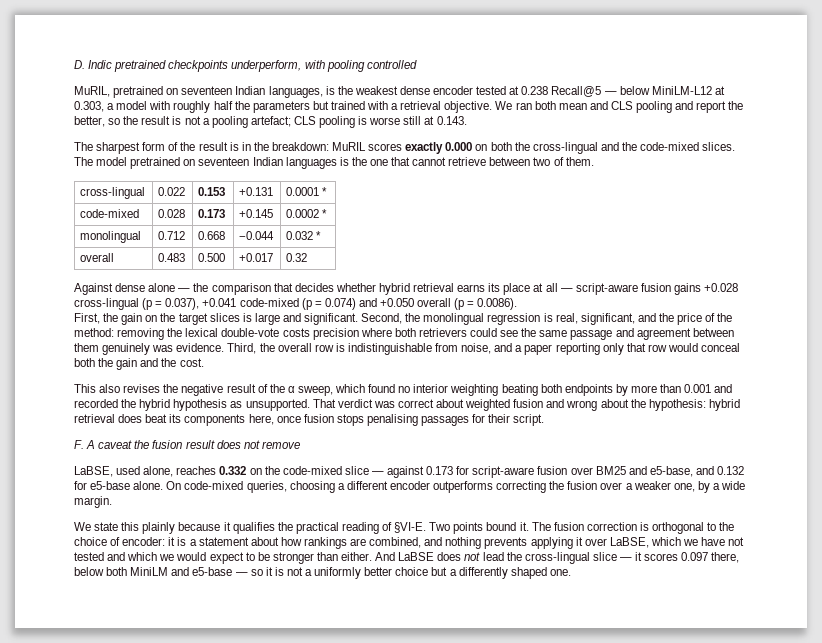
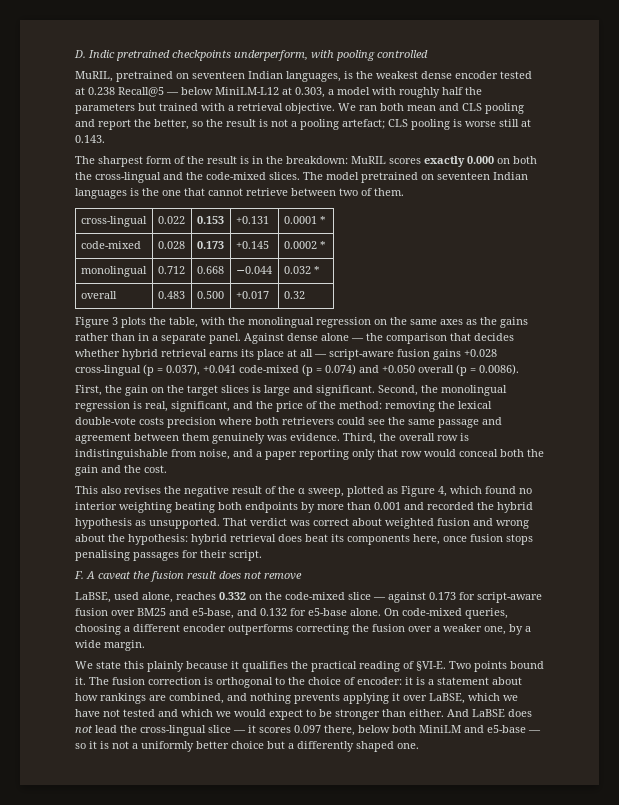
+ Figure 3 plots the table, with the monolingual regression on the same axes as the gains rather than in a separate panel.
- This also revises the negative result of the α sweep, which found no interior weighting beating both endpoints by more than 0.001 and recorded the hybrid hypothesis as unsupported.
+ This also revises the negative result of the α sweep, plotted as Figure 4, which found no interior weighting beating both endpoints by more than 0.001 and recorded the hybrid hypothesis as unsupported.

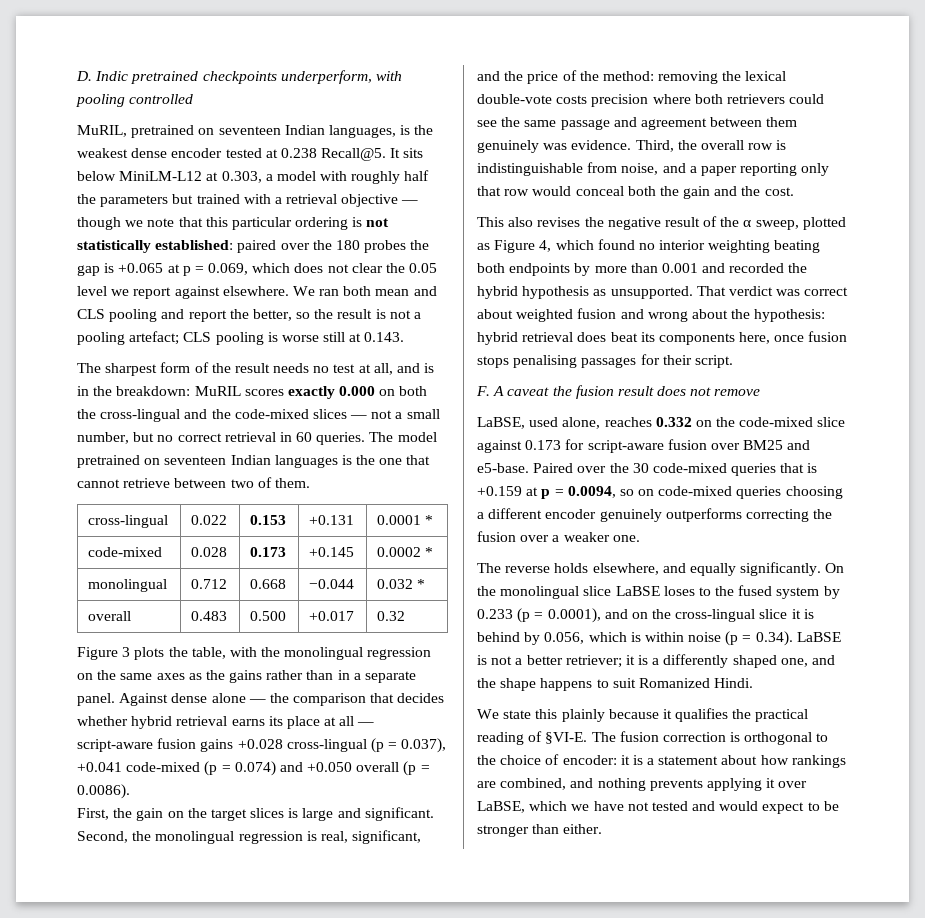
- MuRIL, pretrained on seventeen Indian languages, is the weakest dense encoder tested at 0.238 Recall@5 — below MiniLM-L12 at 0.303, a model with roughly half the parameters but trained with a retrieval objective.
+ MuRIL, pretrained on seventeen Indian languages, is the weakest dense encoder tested at 0.238 Recall@5. It sits below MiniLM-L12 at 0.303, a model with roughly half the parameters but trained with a retrieval objective — though we note that this particular ordering is not statistically established: paired over the 180 probes the gap is +0.065 at p = 0.069, which does not clear the 0.05 level we report against elsewhere.
- The sharpest form of the result is in the breakdown: MuRIL scores exactly 0.000 on both the cross-lingual and the code-mixed slices.
+ The sharpest form of the result needs no test at all, and is in the breakdown: MuRIL scores exactly 0.000 on both the cross-lingual and the code-mixed slices — not a small number, but no correct retrieval in 60 queries.
- LaBSE, used alone, reaches 0.332 on the code-mixed slice — against 0.173 for script-aware fusion over BM25 and e5-base, and 0.132 for e5-base alone. On code-mixed queries, choosing a different encoder outperforms correcting the fusion over a weaker one, by a wide margin.
+ LaBSE, used alone, reaches 0.332 on the code-mixed slice against 0.173 for script-aware fusion over BM25 and e5-base. Paired over the 30 code-mixed queries that is +0.159 at p = 0.0094, so on code-mixed queries choosing a different encoder genuinely outperforms correcting the fusion over a weaker one.
+ The reverse holds elsewhere, and equally significantly. On the monolingual slice LaBSE loses to the fused system by 0.233 (p = 0.0001), and on the cross-lingual slice it is behind by 0.056, which is within noise (p = 0.34). LaBSE is not a better retriever; it is a differently shaped one, and the shape happens to suit Romanized Hindi.
- Two points bound it.
- The fusion correction is orthogonal to the choice of encoder: it is a statement about how rankings are combined, and nothing prevents applying it over LaBSE, which we have not tested and which we would expect to be stronger than either. And LaBSE does not lead the cross-lingual slice — it scores 0.097 there, below both MiniLM and e5-base — so it is not a uniformly better choice but a differently shaped one.
+ The fusion correction is orthogonal to the choice of encoder: it is a statement about how rankings are combined, and nothing prevents applying it over LaBSE, which we have not tested and would expect to be stronger than either.

